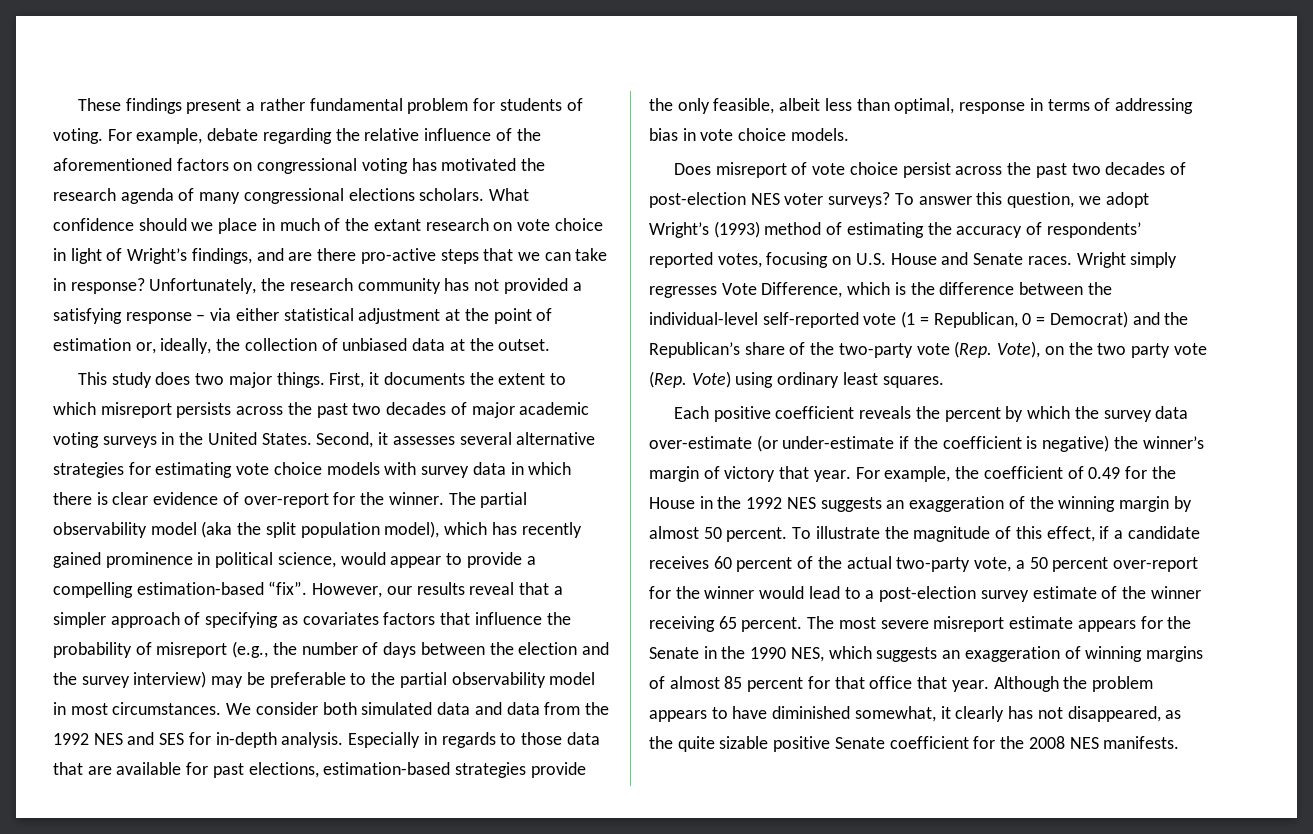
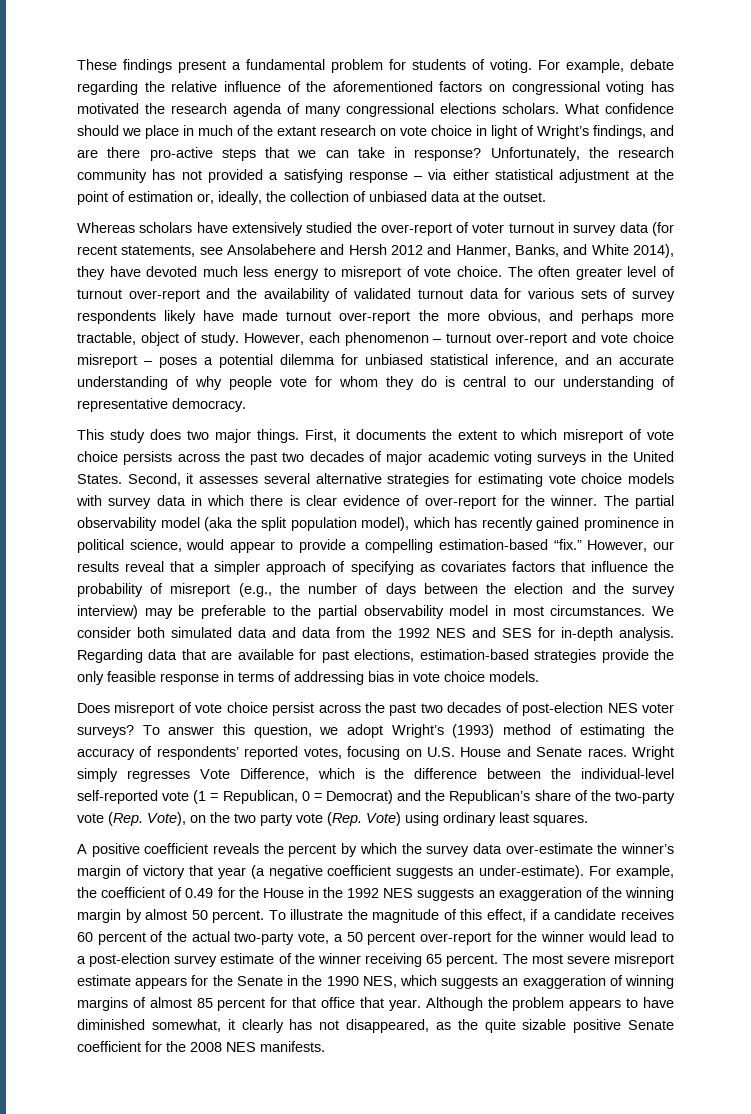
- These findings present a rather fundamental problem for students of voting.
+ These findings present a fundamental problem for students of voting.
+ Whereas scholars have extensively studied the over-report of voter turnout in survey data (for recent statements, see Ansolabehere and Hersh 2012 and Hanmer, Banks, and White 2014), they have devoted much less energy to misreport of vote choice. The often greater level of turnout over-report and the availability of validated turnout data for various sets of survey respondents likely have made turnout over-report the more obvious, and perhaps more tractable, object of study. However, each phenomenon – turnout over-report and vote choice misreport – poses a potential dilemma for unbiased statistical inference, and an accurate understanding of why people vote for whom they do is central to our understanding of representative democracy.
- First, it documents the extent to which misreport persists across the past two decades of major academic voting surveys in the United States.
+ First, it documents the extent to which misreport of vote choice persists across the past two decades of major academic voting surveys in the United States.
- The partial observability model (aka the split population model), which has recently gained prominence in political science, would appear to provide a compelling estimation-based “fix”.
+ The partial observability model (aka the split population model), which has recently gained prominence in political science, would appear to provide a compelling estimation-based “fix.”
- Especially in regards to those data that are available for past elections, estimation-based strategies provide the only feasible, albeit less than optimal, response in terms of addressing bias in vote choice models.
+ Regarding data that are available for past elections, estimation-based strategies provide the only feasible response in terms of addressing bias in vote choice models.
- Each positive coefficient reveals the percent by which the survey data over-estimate (or under-estimate if the coefficient is negative) the winner’s margin of victory that year.
+ A positive coefficient reveals the percent by which the survey data over-estimate the winner’s margin of victory that year (a negative coefficient suggests an under-estimate).

